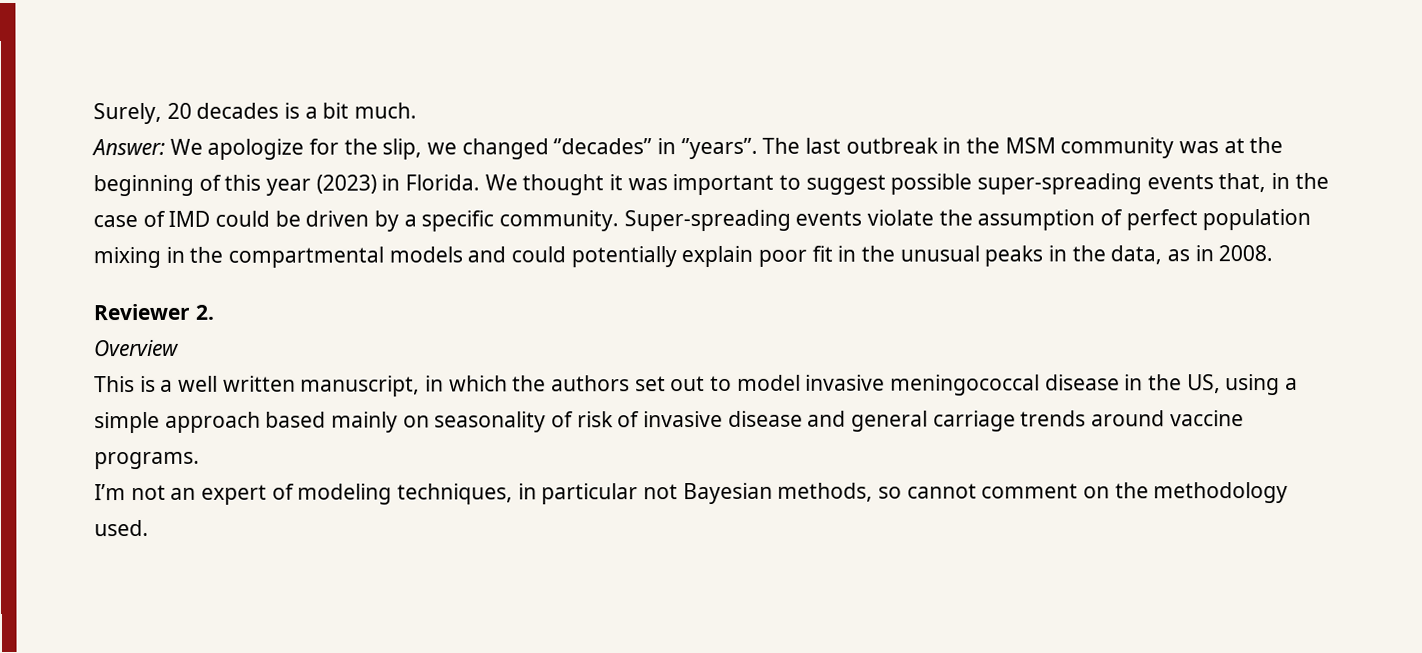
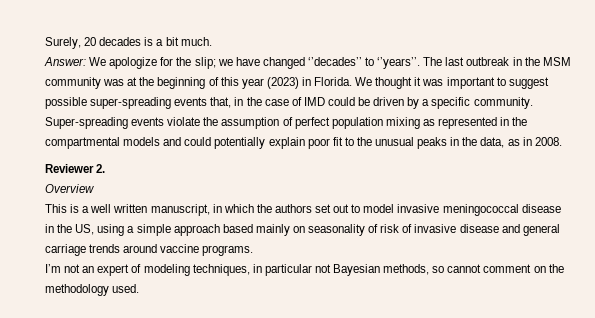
- Answer: We apologize for the slip, we changed ‘’decades’’ in ‘’years’’.
+ Answer: We apologize for the slip; we have changed ‘’decades’’ to ‘’years’’.
- Super-spreading events violate the assumption of perfect population mixing in the compartmental models and could potentially explain poor fit in the unusual peaks in the data, as in 2008.
+ Super-spreading events violate the assumption of perfect population mixing as represented in the compartmental models and could potentially explain poor fit to the unusual peaks in the data, as in 2008.

